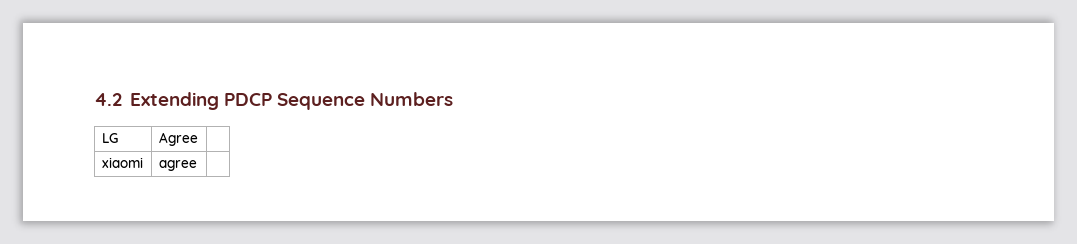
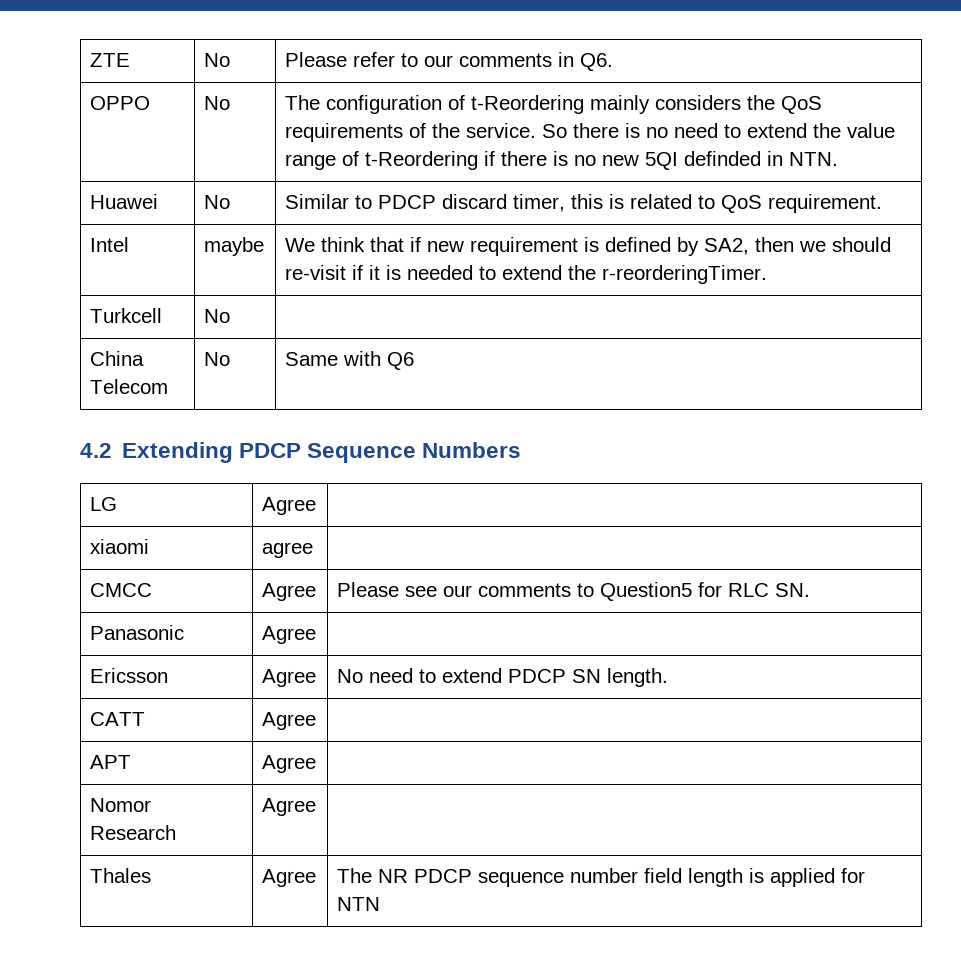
+ ZTE | No | Please refer to our comments in Q6.
+ OPPO | No | The configuration of t-Reordering mainly considers the QoS requirements of the service. So there is no need to extend the value range of t-Reordering if there is no new 5QI definded in NTN.
+ Huawei | No | Similar to PDCP discard timer, this is related to QoS requirement.
+ Intel | maybe | We think that if new requirement is defined by SA2, then we should re-visit if it is needed to extend the r-reorderingTimer.
+ Turkcell | No |
+ China Telecom | No | Same with Q6
+ CMCC | Agree | Please see our comments to Question5 for RLC SN.
+ Panasonic | Agree |
+ Ericsson | Agree | No need to extend PDCP SN length.
+ CATT | Agree |
+ APT | Agree |
+ Nomor Research | Agree |
+ Thales | Agree | The NR PDCP sequence number field length is applied for NTN

